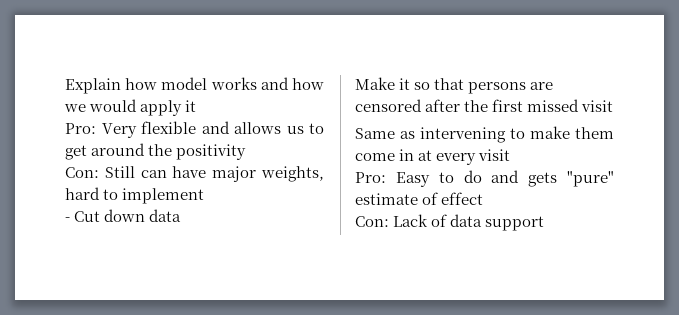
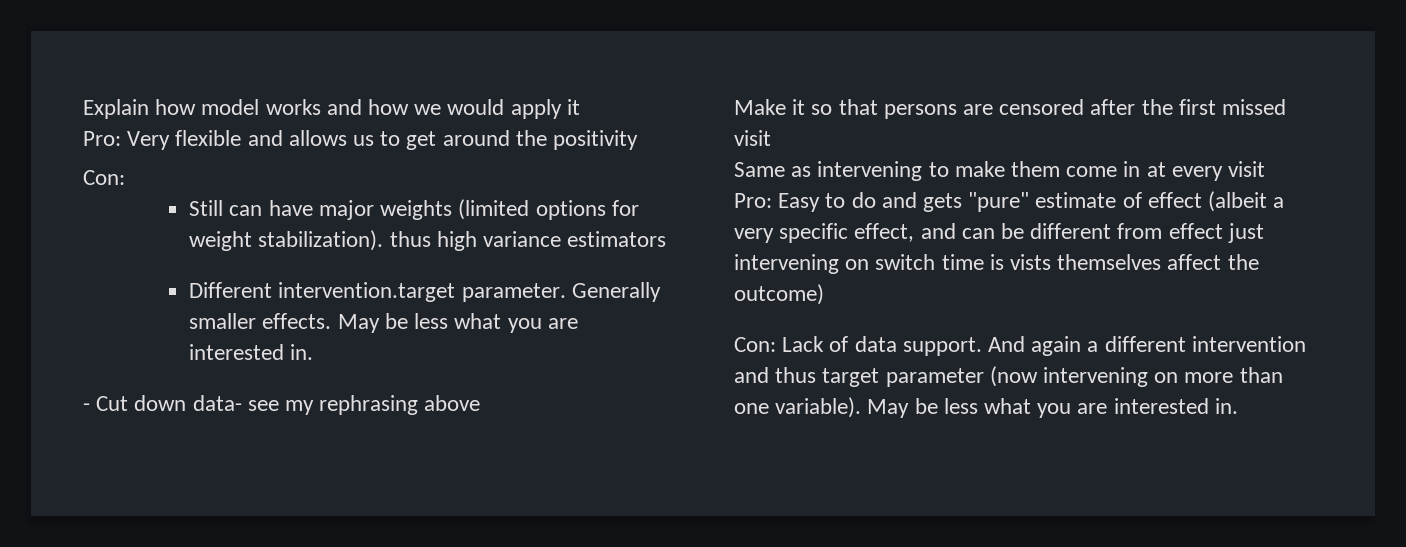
  Pro: Very flexible and allows us to get around the positivity
- Con: Still can have major weights, hard to implement
- - Cut down data
+ Con:
+ Still can have major weights (limited options for weight stabilization). thus high variance estimators
+ Different intervention.target parameter. Generally smaller effects. May be less what you are interested in.
+ - Cut down data- see my rephrasing above
- Pro: Easy to do and gets "pure" estimate of effect
- Con: Lack of data support
+ Pro: Easy to do and gets "pure" estimate of effect (albeit a very specific effect, and can be different from effect just intervening on switch time is vists themselves affect the outcome)
+ Con: Lack of data support. And again a different intervention and thus target parameter (now intervening on more than one variable). May be less what you are interested in.

